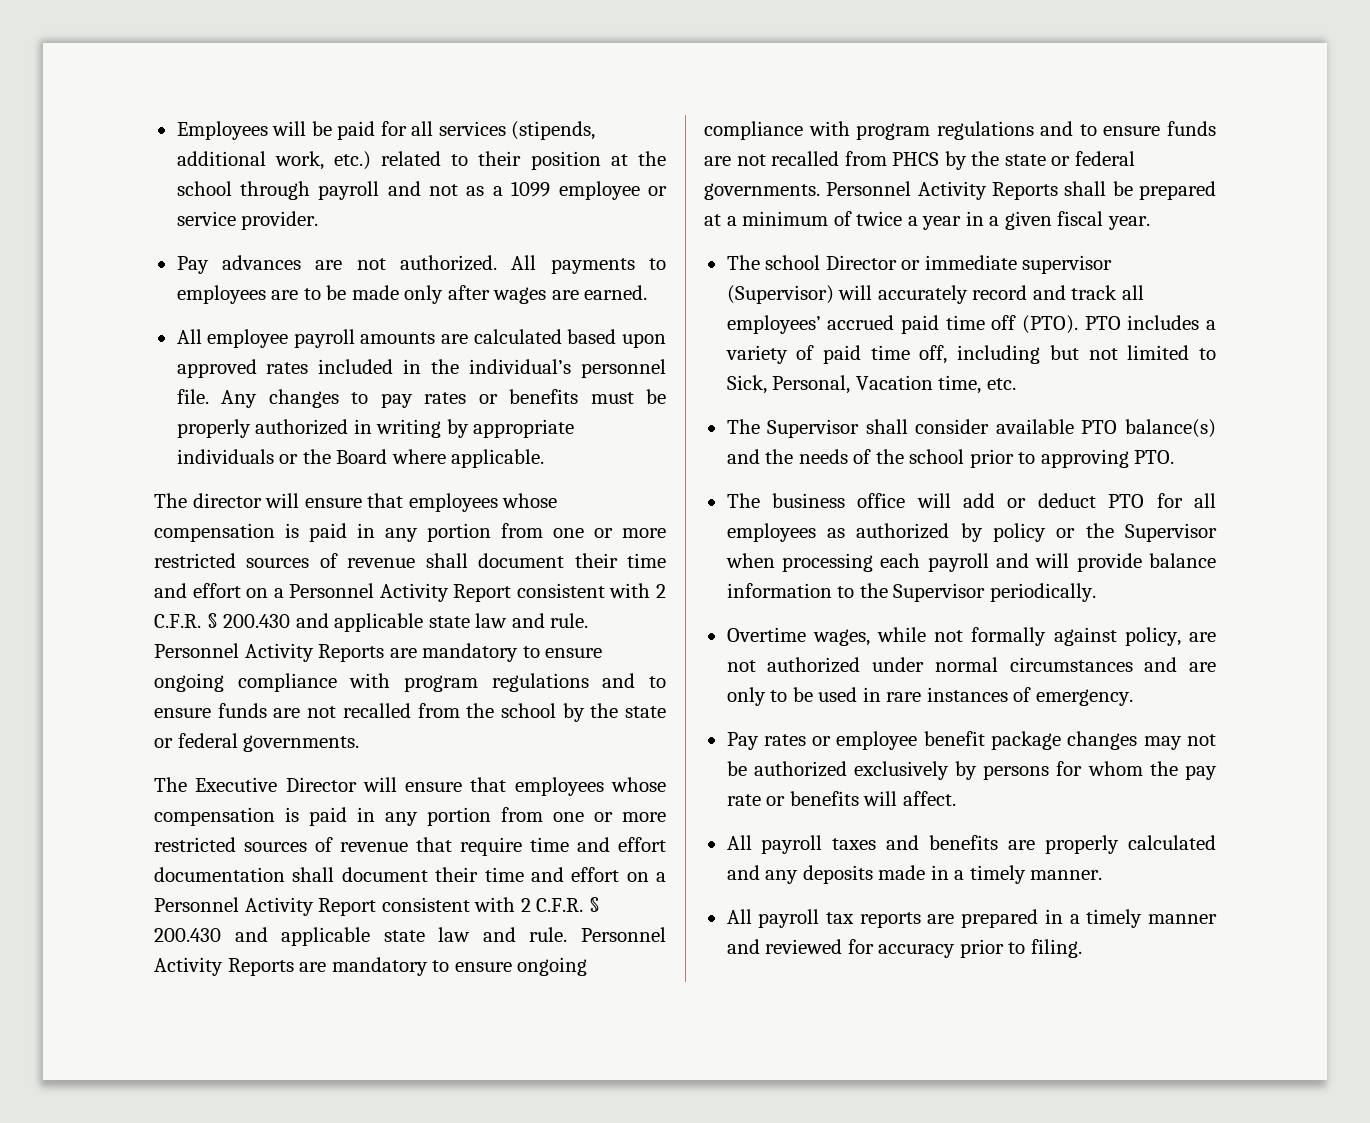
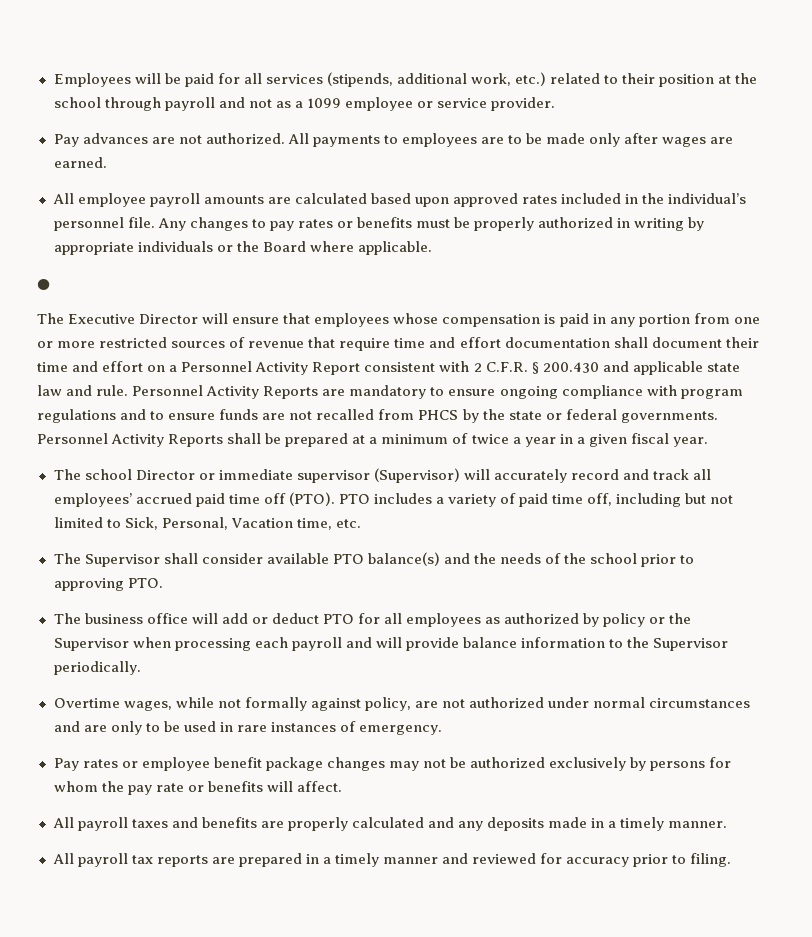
- The director will ensure that employees whose compensation is paid in any portion from one or more restricted sources of revenue shall document their time and effort on a Personnel Activity Report consistent with 2 C.F.R. § 200.430 and applicable state law and rule. Personnel Activity Reports are mandatory to ensure ongoing compliance with program regulations and to ensure funds are not recalled from the school by the state or federal governments.
+ ●

